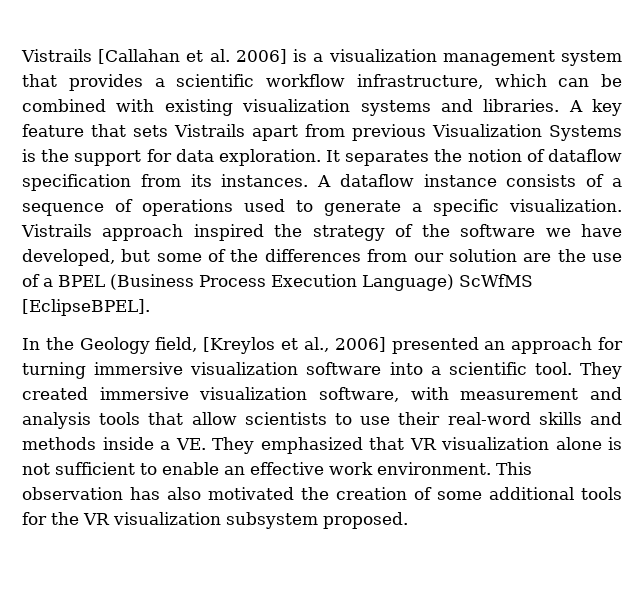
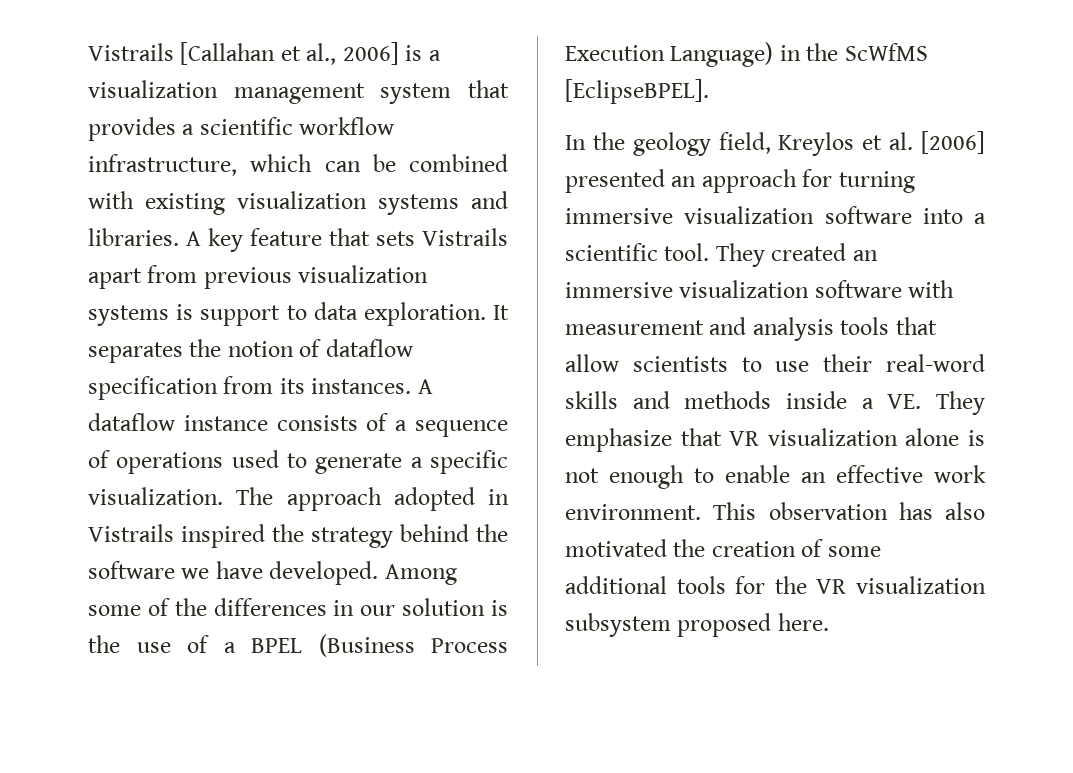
- Vistrails [Callahan et al. 2006] is a visualization management system that provides a scientific workflow infrastructure, which can be combined with existing visualization systems and libraries.
+ Vistrails [Callahan et al., 2006] is a visualization management system that provides a scientific workflow infrastructure, which can be combined with existing visualization systems and libraries.
- A key feature that sets Vistrails apart from previous Visualization Systems is the support for data exploration.
+ A key feature that sets Vistrails apart from previous visualization systems is support to data exploration.
- Vistrails approach inspired the strategy of the software we have developed, but some of the differences from our solution are the use of a BPEL (Business Process Execution Language) ScWfMS [EclipseBPEL].
+ The approach adopted in Vistrails inspired the strategy behind the software we have developed. Among some of the differences in our solution is the use of a BPEL (Business Process Execution Language) in the ScWfMS [EclipseBPEL].
- In the Geology field, [Kreylos et al., 2006] presented an approach for turning immersive visualization software into a scientific tool.
+ In the geology field, Kreylos et al. [2006] presented an approach for turning immersive visualization software into a scientific tool.
- They created immersive visualization software, with measurement and analysis tools that allow scientists to use their real-word skills and methods inside a VE. They emphasized that VR visualization alone is not sufficient to enable an effective work environment.
+ They created an immersive visualization software with measurement and analysis tools that allow scientists to use their real-word skills and methods inside a VE. They emphasize that VR visualization alone is not enough to enable an effective work environment.
- This observation has also motivated the creation of some additional tools for the VR visualization subsystem proposed.
+ This observation has also motivated the creation of some additional tools for the VR visualization subsystem proposed here.

